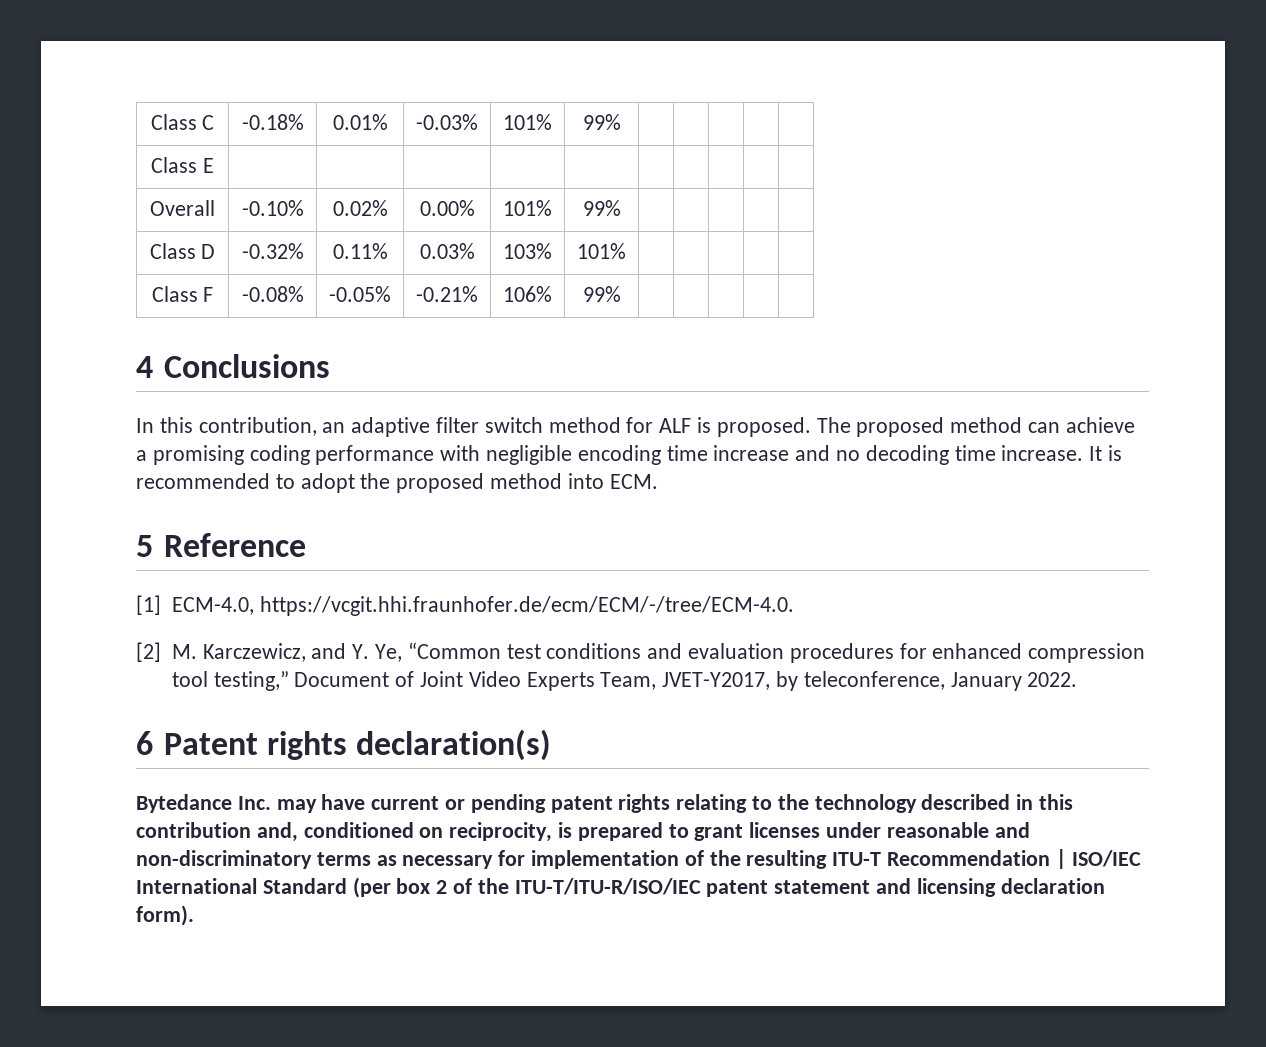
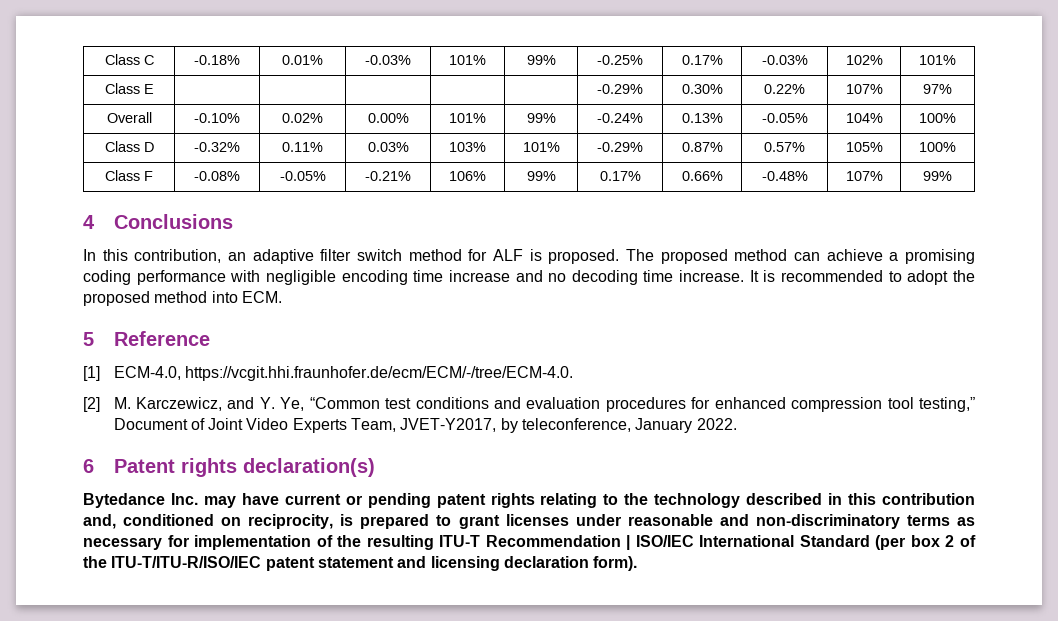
- Class C | -0.18% | 0.01% | -0.03% | 101% | 99% | | | | |
- Class E | | | | | | | | | |
+ Class C | -0.18% | 0.01% | -0.03% | 101% | 99% | -0.25% | 0.17% | -0.03% | 102% | 101%
+ Class E | | | | | | -0.29% | 0.30% | 0.22% | 107% | 97%
- Overall | -0.10% | 0.02% | 0.00% | 101% | 99% | | | | |
+ Overall | -0.10% | 0.02% | 0.00% | 101% | 99% | -0.24% | 0.13% | -0.05% | 104% | 100%
- Class D | -0.32% | 0.11% | 0.03% | 103% | 101% | | | | |
+ Class D | -0.32% | 0.11% | 0.03% | 103% | 101% | -0.29% | 0.87% | 0.57% | 105% | 100%
- Class F | -0.08% | -0.05% | -0.21% | 106% | 99% | | | | |
+ Class F | -0.08% | -0.05% | -0.21% | 106% | 99% | 0.17% | 0.66% | -0.48% | 107% | 99%

